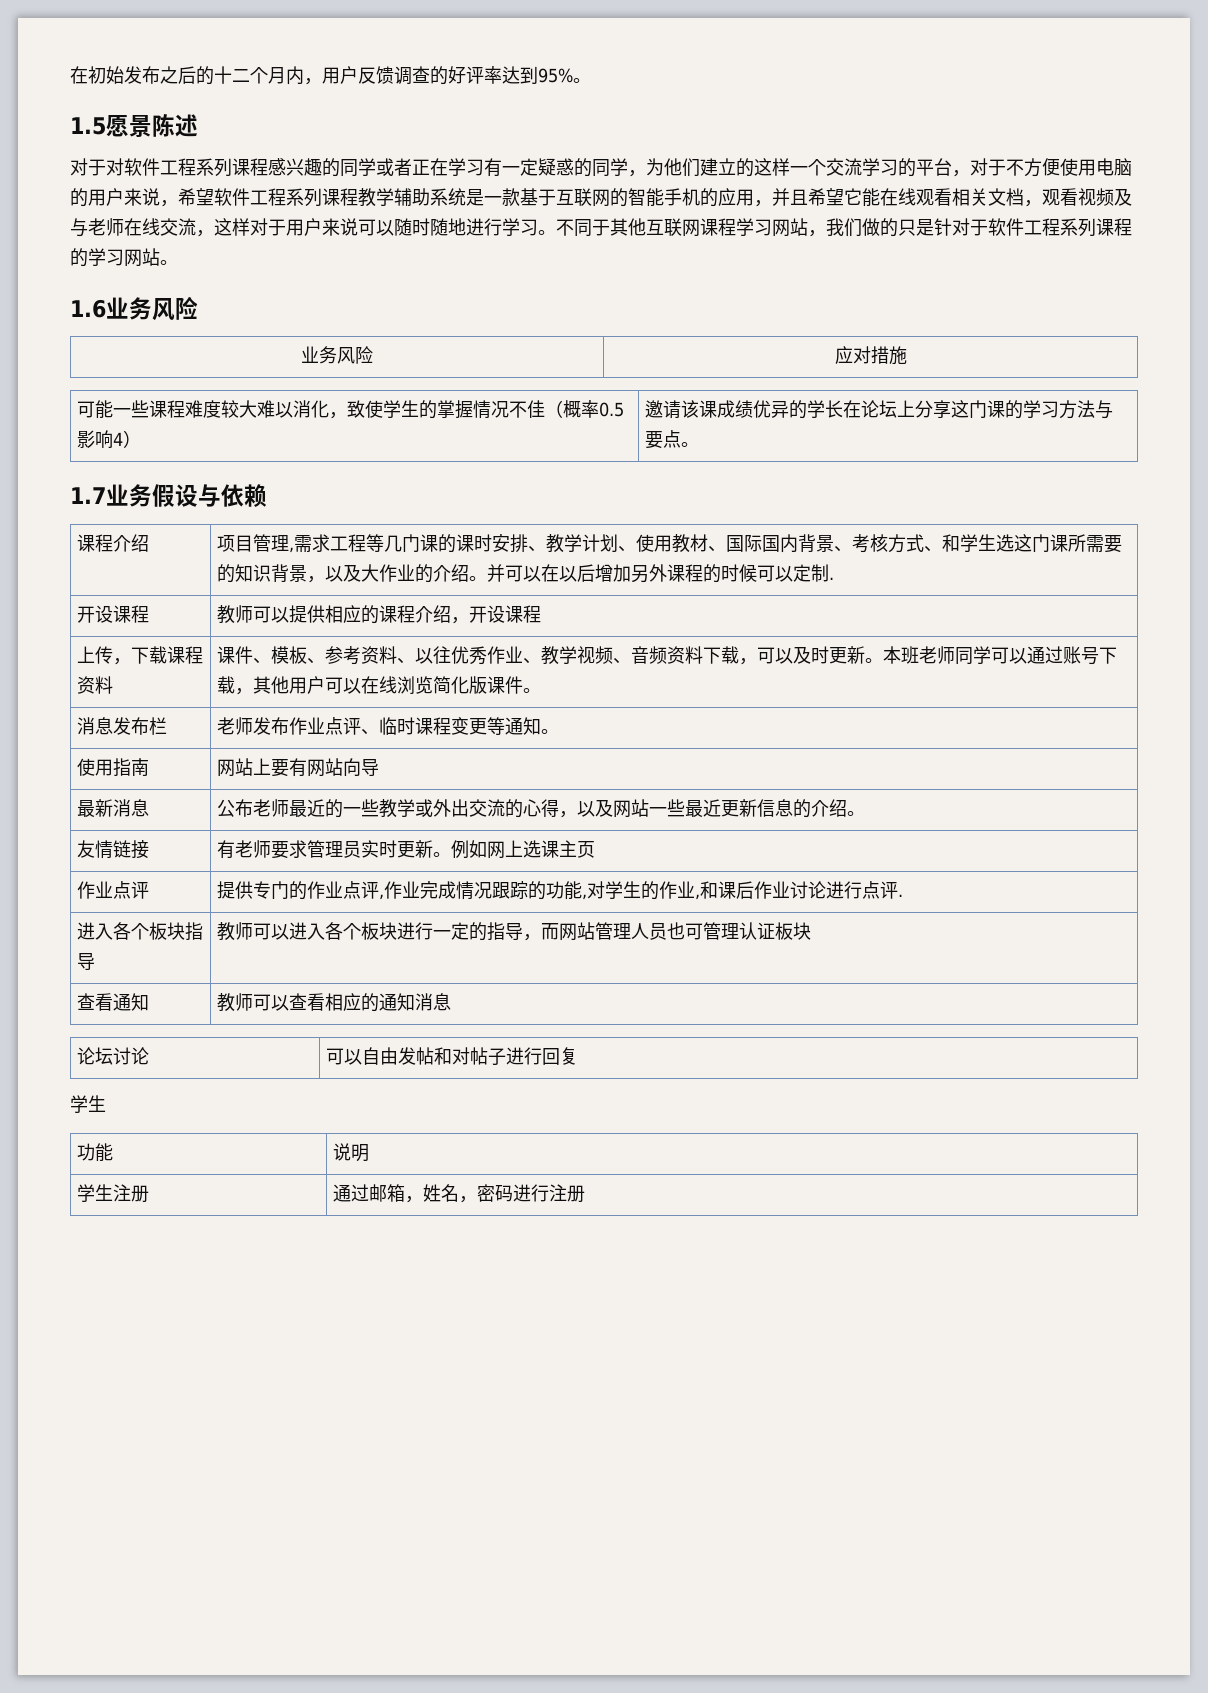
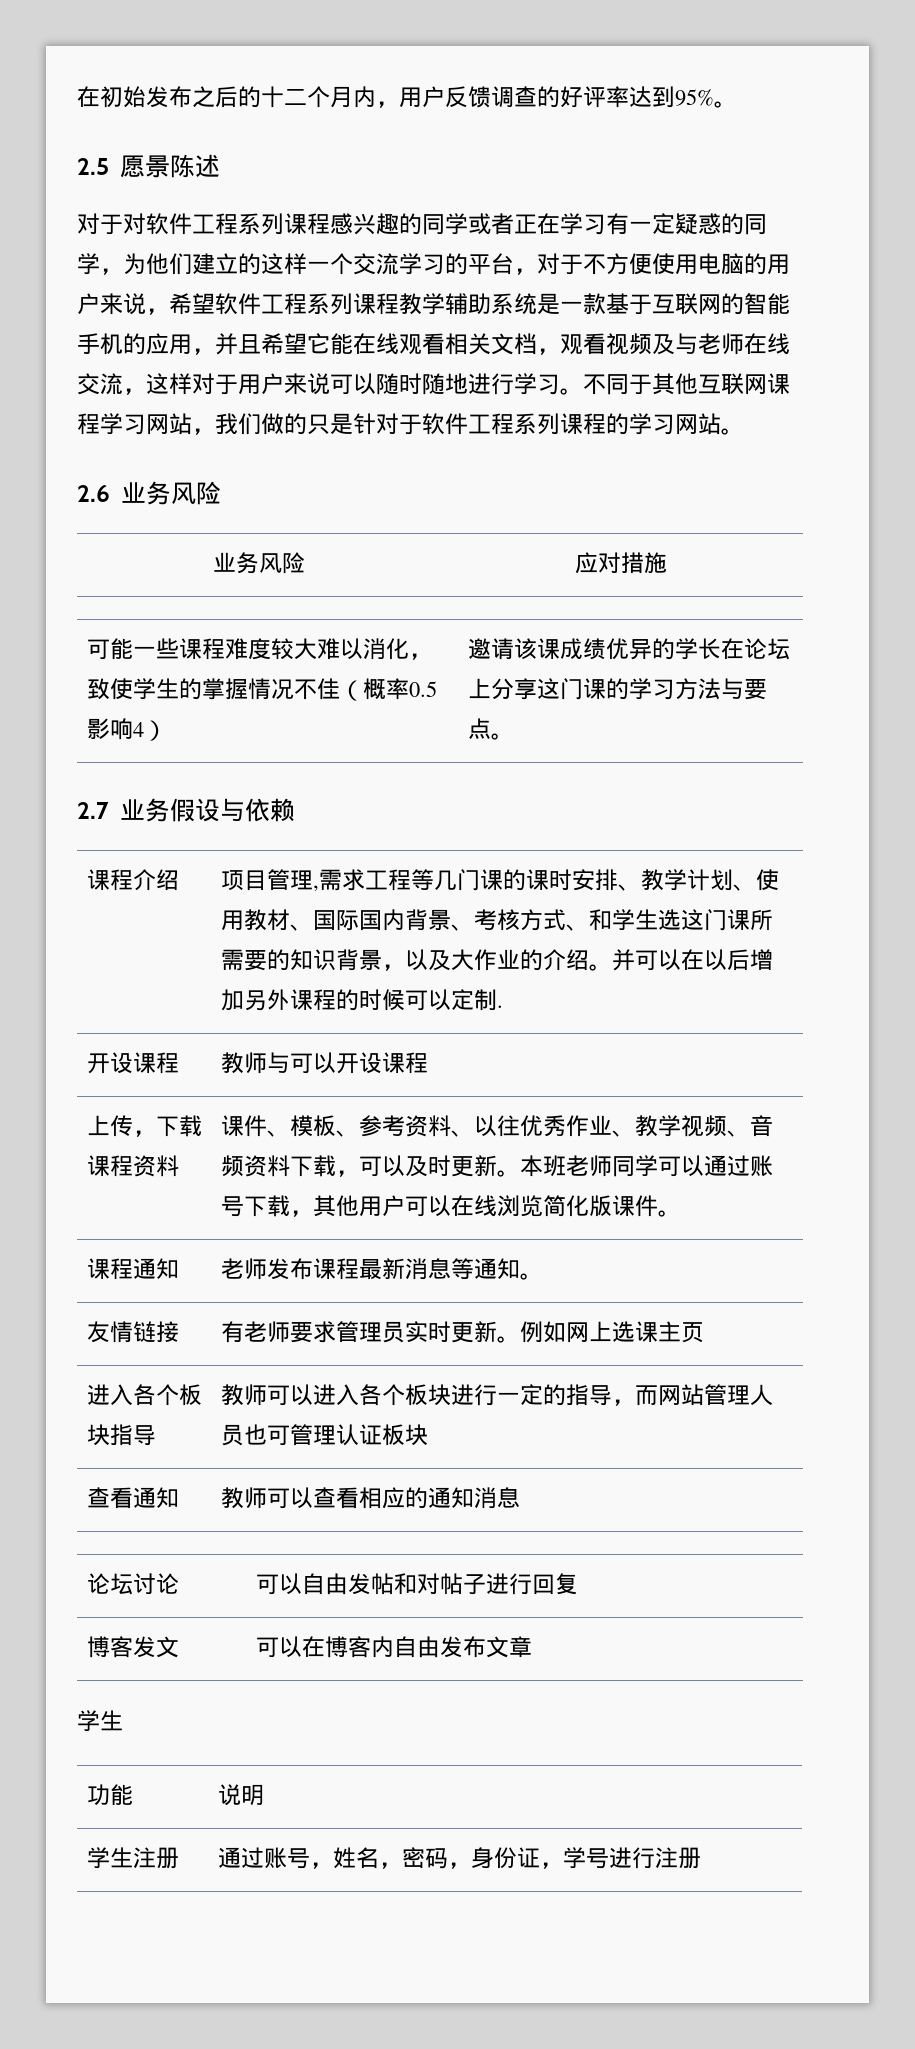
- 1.5愿景陈述
+ 2.5愿景陈述
- 1.6业务风险
+ 2.6业务风险
- 1.7业务假设与依赖
+ 2.7业务假设与依赖
- 开设课程 | 教师可以提供相应的课程介绍，开设课程
+ 开设课程 | 教师与可以开设课程
- 消息发布栏 | 老师发布作业点评、临时课程变更等通知。
- 使用指南 | 网站上要有网站向导
- 最新消息 | 公布老师最近的一些教学或外出交流的心得，以及网站一些最近更新信息的介绍。
+ 课程通知 | 老师发布课程最新消息等通知。
- 作业点评 | 提供专门的作业点评,作业完成情况跟踪的功能,对学生的作业,和课后作业讨论进行点评.
+ 博客发文 | 可以在博客内自由发布文章
- 学生注册 | 通过邮箱，姓名，密码进行注册
+ 学生注册 | 通过账号，姓名，密码，身份证，学号进行注册

